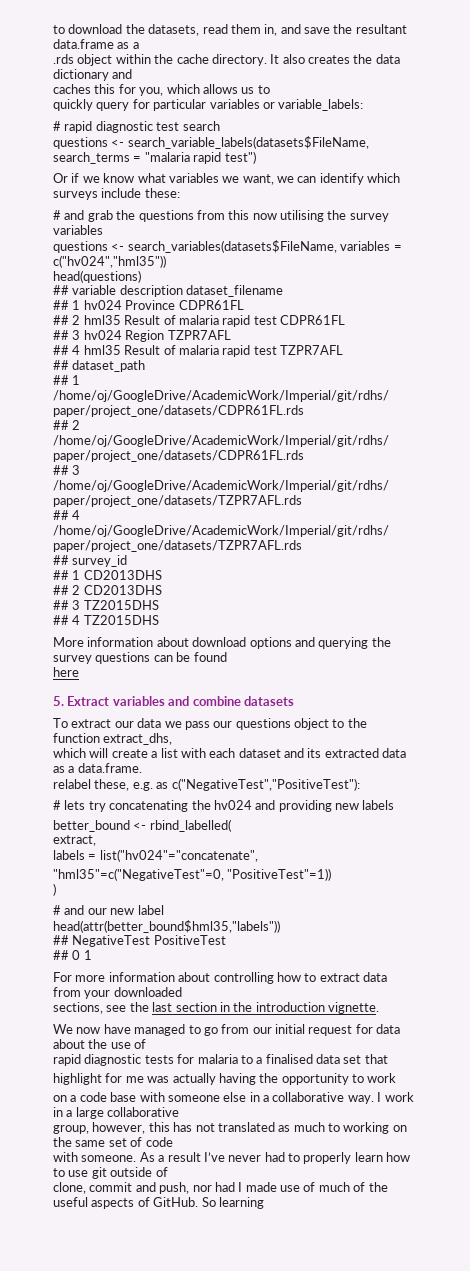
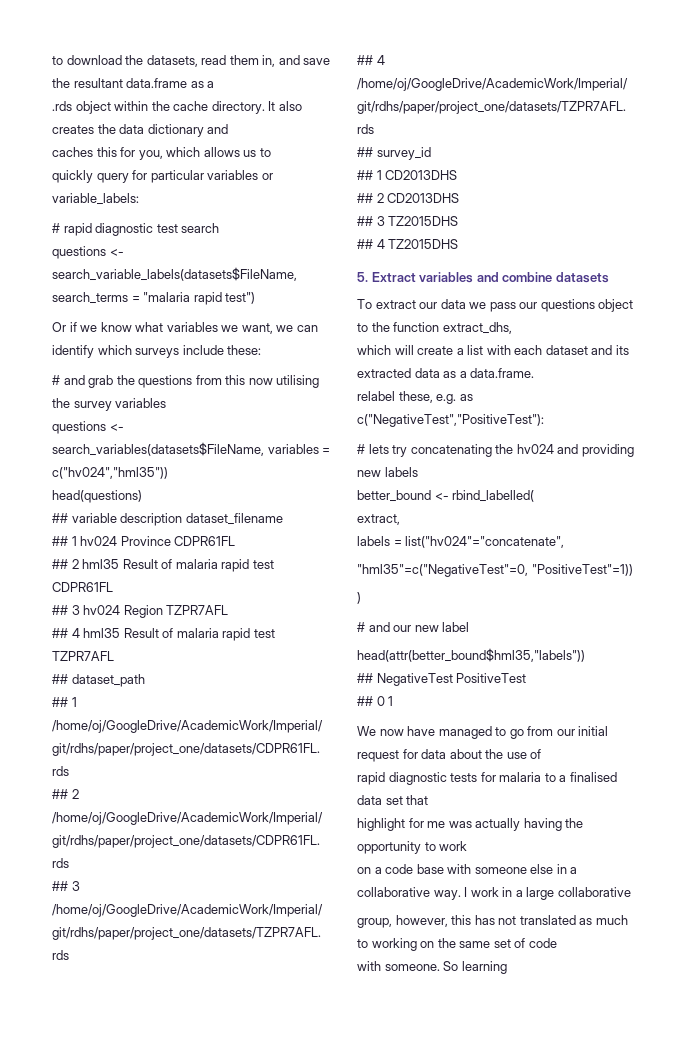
- More information about download options and querying the survey questions can be found
- here
- For more information about controlling how to extract data from your downloaded
- sections, see the last section in the introduction vignette.
- As a result I’ve never had to properly learn how to use git outside of
- clone, commit and push, nor had I made use of much of the useful aspects of GitHub.

